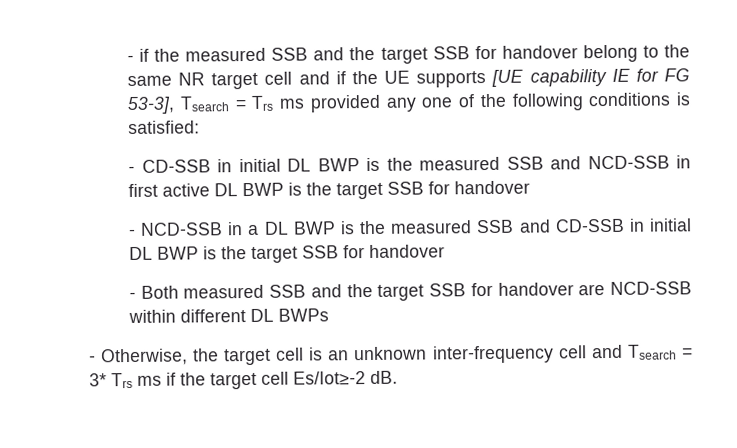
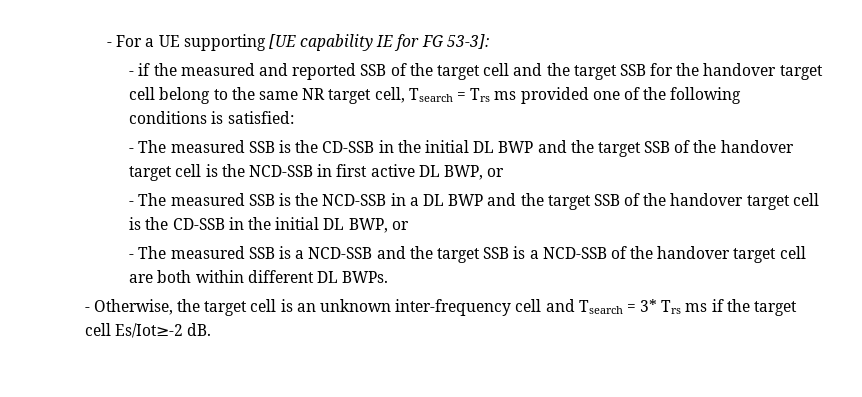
- - if the measured SSB and the target SSB for handover belong to the same NR target cell and if the UE supports [UE capability IE for FG 53-3], Tsearch = Trs ms provided any one of the following conditions is satisfied:
+ - For a UE supporting [UE capability IE for FG 53-3]:
+ - if the measured and reported SSB of the target cell and the target SSB for the handover target cell belong to the same NR target cell, Tsearch = Trs ms provided one of the following conditions is satisfied:
- - CD-SSB in initial DL BWP is the measured SSB and NCD-SSB in first active DL BWP is the target SSB for handover
- - NCD-SSB in a DL BWP is the measured SSB and CD-SSB in initial DL BWP is the target SSB for handover
- - Both measured SSB and the target SSB for handover are NCD-SSB within different DL BWPs
+ - The measured SSB is the CD-SSB in the initial DL BWP and the target SSB of the handover target cell is the NCD-SSB in first active DL BWP, or
+ - The measured SSB is the NCD-SSB in a DL BWP and the target SSB of the handover target cell is the CD-SSB in the initial DL BWP, or
+ - The measured SSB is a NCD-SSB and the target SSB is a NCD-SSB of the handover target cell are both within different DL BWPs.

